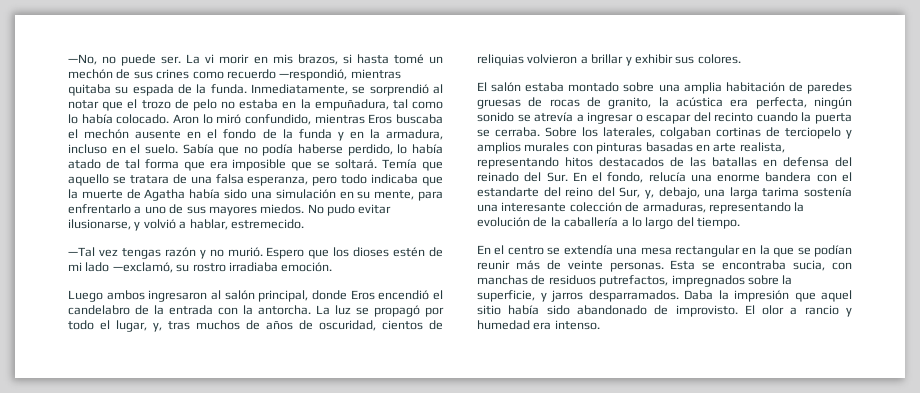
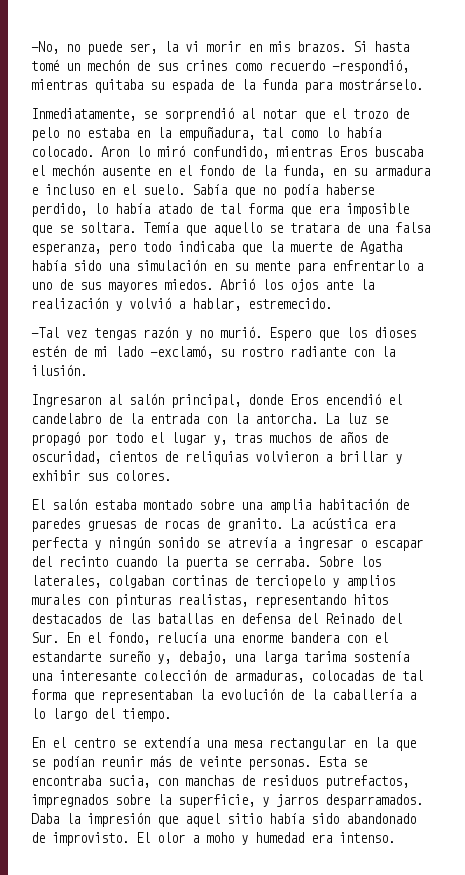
- —No, no puede ser. La vi morir en mis brazos, si hasta tomé un mechón de sus crines como recuerdo —respondió, mientras quitaba su espada de la funda. Inmediatamente, se sorprendió al notar que el trozo de pelo no estaba en la empuñadura, tal como lo había colocado.
+ —No, no puede ser, la vi morir en mis brazos. Si hasta tomé un mechón de sus crines como recuerdo —respondió, mientras quitaba su espada de la funda para mostrárselo.
+ Inmediatamente, se sorprendió al notar que el trozo de pelo no estaba en la empuñadura, tal como lo había colocado.
- Aron lo miró confundido, mientras Eros buscaba el mechón ausente en el fondo de la funda y en la armadura, incluso en el suelo.
+ Aron lo miró confundido, mientras Eros buscaba el mechón ausente en el fondo de la funda, en su armadura e incluso en el suelo.
- Sabía que no podía haberse perdido, lo había atado de tal forma que era imposible que se soltará.
+ Sabía que no podía haberse perdido, lo había atado de tal forma que era imposible que se soltara.
- Temía que aquello se tratara de una falsa esperanza, pero todo indicaba que la muerte de Agatha había sido una simulación en su mente, para enfrentarlo a uno de sus mayores miedos.
+ Temía que aquello se tratara de una falsa esperanza, pero todo indicaba que la muerte de Agatha había sido una simulación en su mente para enfrentarlo a uno de sus mayores miedos.
- No pudo evitar ilusionarse, y volvió a hablar, estremecido.
+ Abrió los ojos ante la realización y volvió a hablar, estremecido.
- Espero que los dioses estén de mi lado —exclamó, su rostro irradiaba emoción.
- Luego ambos ingresaron al salón principal, donde Eros encendió el candelabro de la entrada con la antorcha.
+ Espero que los dioses estén de mi lado —exclamó, su rostro radiante con la ilusión.
+ Ingresaron al salón principal, donde Eros encendió el candelabro de la entrada con la antorcha.
- La luz se propagó por todo el lugar, y, tras muchos de años de oscuridad, cientos de reliquias volvieron a brillar y exhibir sus colores.
+ La luz se propagó por todo el lugar y, tras muchos de años de oscuridad, cientos de reliquias volvieron a brillar y exhibir sus colores.
- El salón estaba montado sobre una amplia habitación de paredes gruesas de rocas de granito, la acústica era perfecta, ningún sonido se atrevía a ingresar o escapar del recinto cuando la puerta se cerraba.
+ El salón estaba montado sobre una amplia habitación de paredes gruesas de rocas de granito. La acústica era perfecta y ningún sonido se atrevía a ingresar o escapar del recinto cuando la puerta se cerraba.
- Sobre los laterales, colgaban cortinas de terciopelo y amplios murales con pinturas basadas en arte realista, representando hitos destacados de las batallas en defensa del reinado del Sur. En el fondo, relucía una enorme bandera con el estandarte del reino del Sur, y, debajo, una larga tarima sostenía una interesante colección de armaduras, representando la evolución de la caballería a lo largo del tiempo.
+ Sobre los laterales, colgaban cortinas de terciopelo y amplios murales con pinturas realistas, representando hitos destacados de las batallas en defensa del Reinado del Sur. En el fondo, relucía una enorme bandera con el estandarte sureño y, debajo, una larga tarima sostenía una interesante colección de armaduras, colocadas de tal forma que representaban la evolución de la caballería a lo largo del tiempo.
- El olor a rancio y humedad era intenso.
+ El olor a moho y humedad era intenso.

